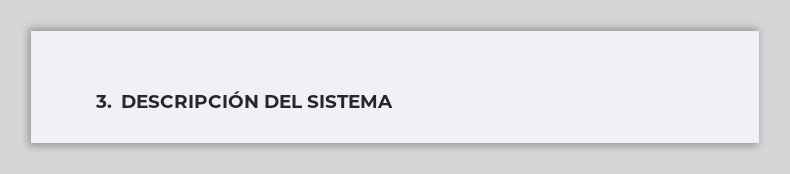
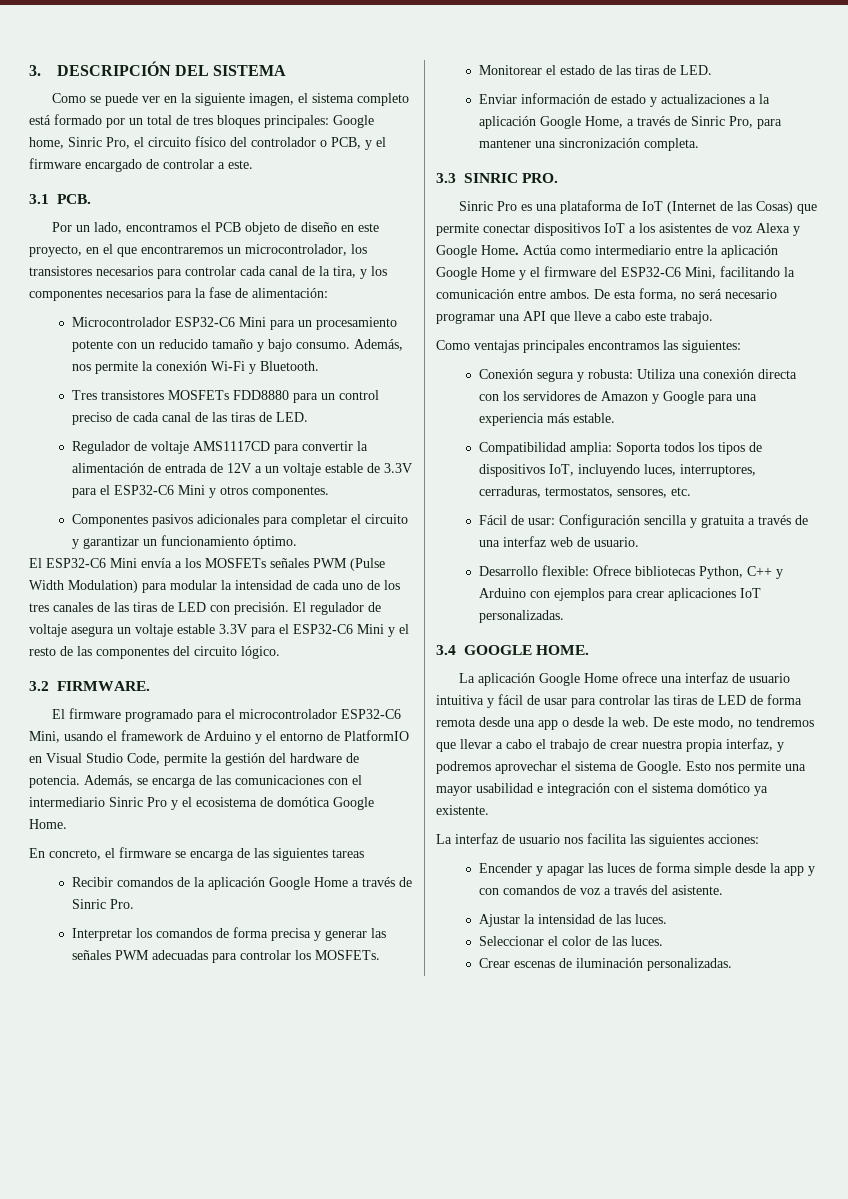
+ Como se puede ver en la siguiente imagen, el sistema completo está formado por un total de tres bloques principales: Google home, Sinric Pro, el circuito físico del controlador o PCB, y el firmware encargado de controlar a este.
+ 3.1 PCB.
+ Por un lado, encontramos el PCB objeto de diseño en este proyecto, en el que encontraremos un microcontrolador, los transistores necesarios para controlar cada canal de la tira, y los componentes necesarios para la fase de alimentación:
+ Microcontrolador ESP32-C6 Mini para un procesamiento potente con un reducido tamaño y bajo consumo. Además, nos permite la conexión Wi-Fi y Bluetooth.
+ Tres transistores MOSFETs FDD8880 para un control preciso de cada canal de las tiras de LED.
+ Regulador de voltaje AMS1117CD para convertir la alimentación de entrada de 12V a un voltaje estable de 3.3V para el ESP32-C6 Mini y otros componentes.
+ Componentes pasivos adicionales para completar el circuito y garantizar un funcionamiento óptimo.
+ El ESP32-C6 Mini envía a los MOSFETs señales PWM (Pulse Width Modulation) para modular la intensidad de cada uno de los tres canales de las tiras de LED con precisión. El regulador de voltaje asegura un voltaje estable 3.3V para el ESP32-C6 Mini y el resto de las componentes del circuito lógico.
+ 3.2 FIRMWARE.
+ El firmware programado para el microcontrolador ESP32-C6 Mini, usando el framework de Arduino y el entorno de PlatformIO en Visual Studio Code, permite la gestión del hardware de potencia. Además, se encarga de las comunicaciones con el intermediario Sinric Pro y el ecosistema de domótica Google Home.
+ En concreto, el firmware se encarga de las siguientes tareas
+ Recibir comandos de la aplicación Google Home a través de Sinric Pro.
+ Interpretar los comandos de forma precisa y generar las señales PWM adecuadas para controlar los MOSFETs.
+ Monitorear el estado de las tiras de LED.
+ Enviar información de estado y actualizaciones a la aplicación Google Home, a través de Sinric Pro, para mantener una sincronización completa.
+ 3.3 SINRIC PRO.
+ Sinric Pro es una plataforma de IoT (Internet de las Cosas) que permite conectar dispositivos IoT a los asistentes de voz Alexa y Google Home. Actúa como intermediario entre la aplicación Google Home y el firmware del ESP32-C6 Mini, facilitando la comunicación entre ambos. De esta forma, no será necesario programar una API que lleve a cabo este trabajo.
+ Como ventajas principales encontramos las siguientes:
+ Conexión segura y robusta: Utiliza una conexión directa con los servidores de Amazon y Google para una experiencia más estable.
+ Compatibilidad amplia: Soporta todos los tipos de dispositivos IoT, incluyendo luces, interruptores, cerraduras, termostatos, sensores, etc.
+ Fácil de usar: Configuración sencilla y gratuita a través de una interfaz web de usuario.
+ Desarrollo flexible: Ofrece bibliotecas Python, C++ y Arduino con ejemplos para crear aplicaciones IoT personalizadas.
+ 3.4 GOOGLE HOME.
+ La aplicación Google Home ofrece una interfaz de usuario intuitiva y fácil de usar para controlar las tiras de LED de forma remota desde una app o desde la web. De este modo, no tendremos que llevar a cabo el trabajo de crear nuestra propia interfaz, y podremos aprovechar el sistema de Google. Esto nos permite una mayor usabilidad e integración con el sistema domótico ya existente.
+ La interfaz de usuario nos facilita las siguientes acciones:
+ Encender y apagar las luces de forma simple desde la app y con comandos de voz a través del asistente.
+ Ajustar la intensidad de las luces.
+ Seleccionar el color de las luces.
+ Crear escenas de iluminación personalizadas.

